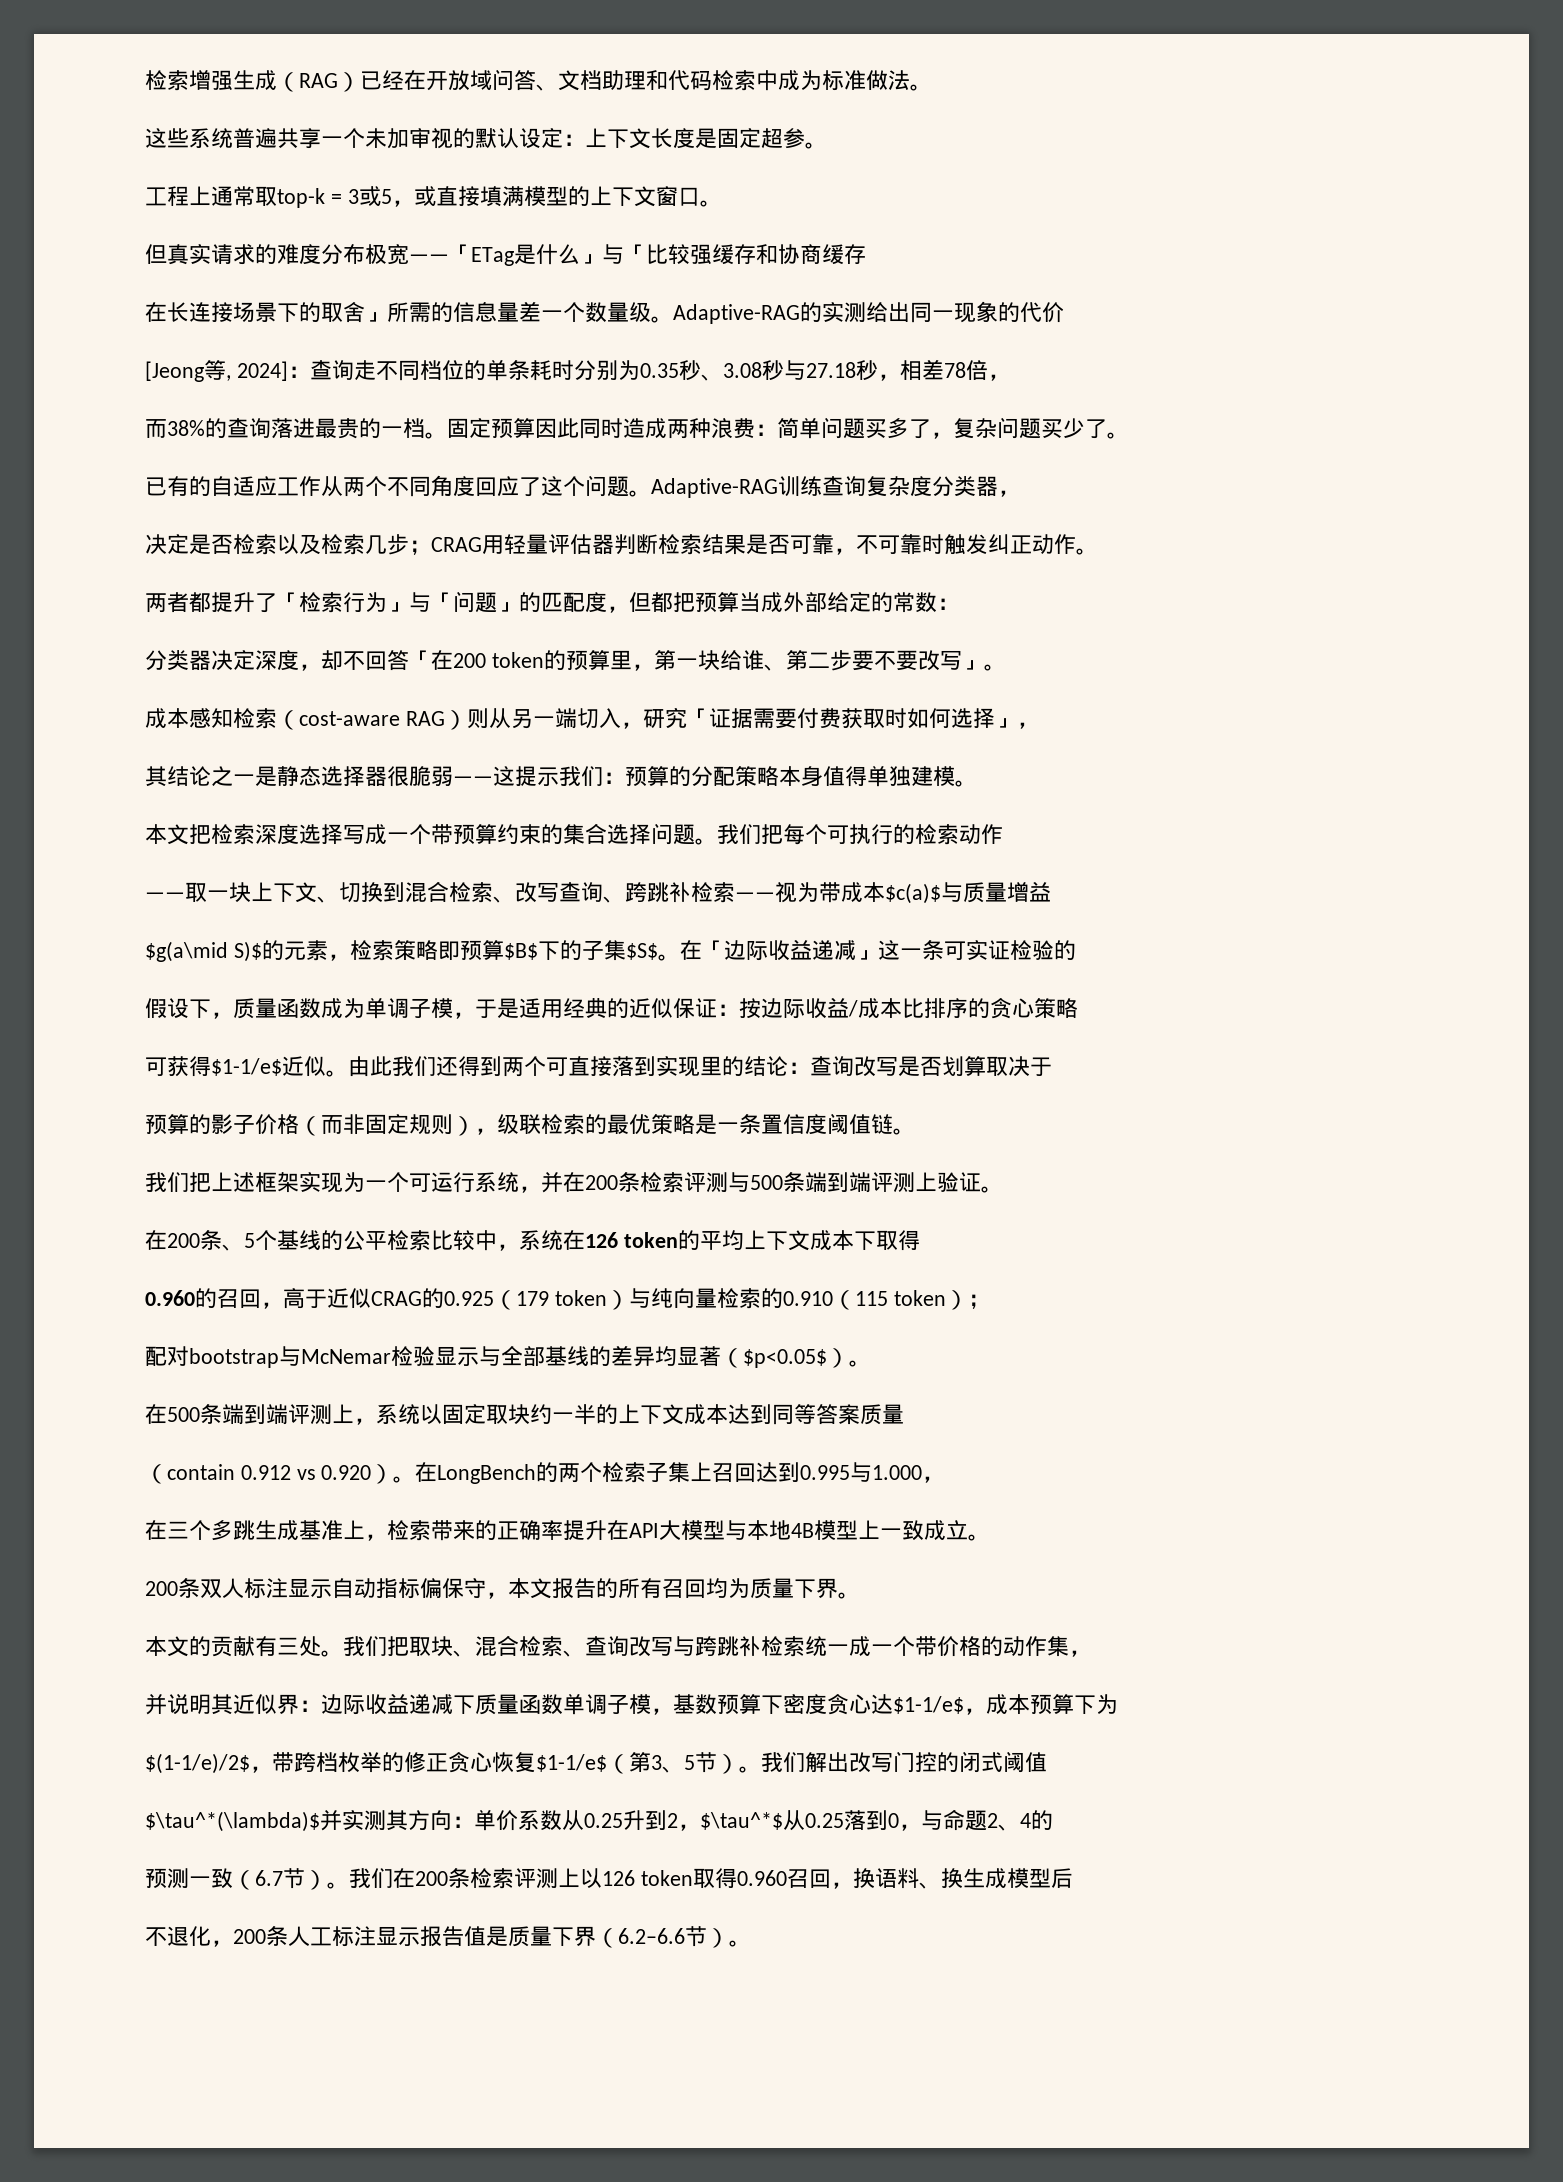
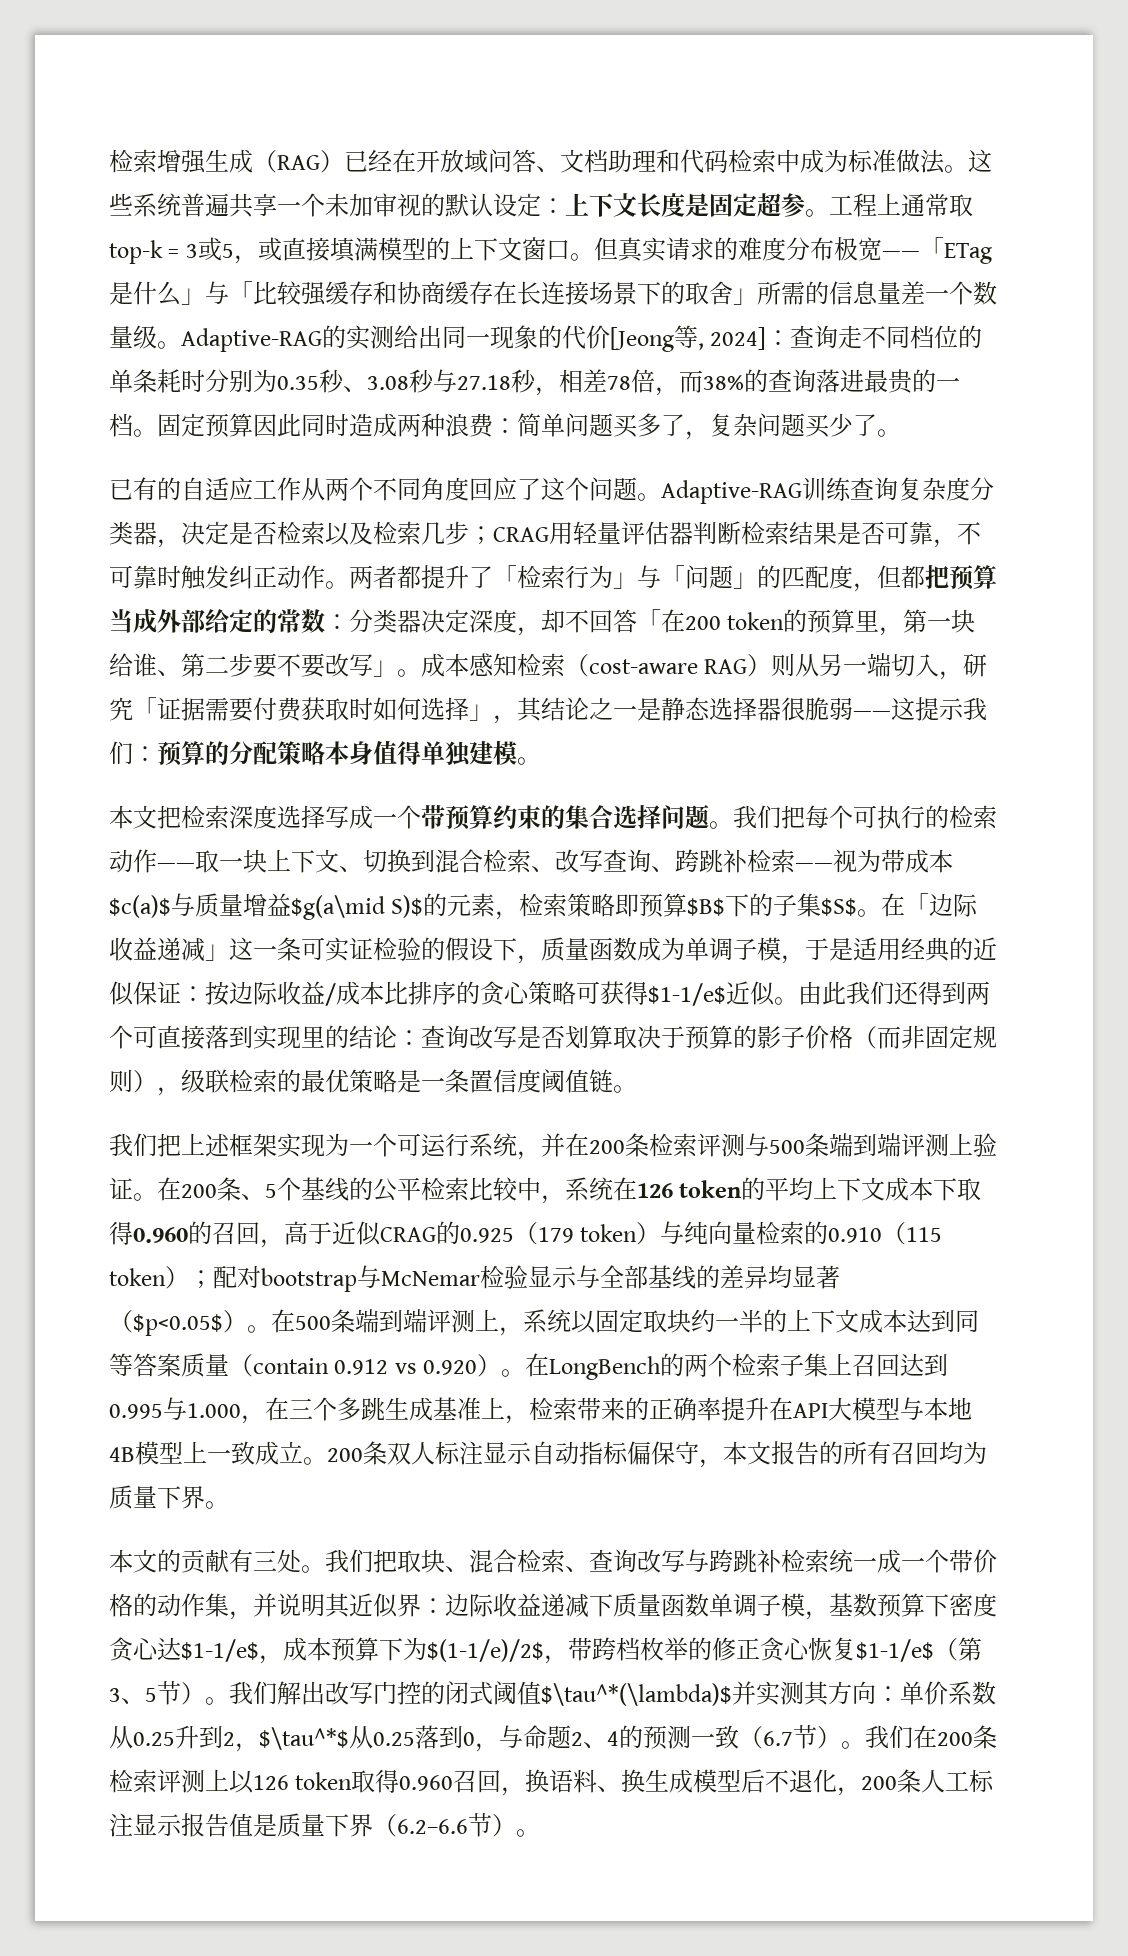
- 检索增强生成（RAG）已经在开放域问答、文档助理和代码检索中成为标准做法。
- 这些系统普遍共享一个未加审视的默认设定：
+ 检索增强生成（RAG）已经在开放域问答、文档助理和代码检索中成为标准做法。这些系统普遍共享一个未加审视的默认设定：
- 上下文长度是固定超参。
- 工程上通常取top-k = 3或5，或直接填满模型的上下文窗口。
- 但真实请求的难度分布极宽——「ETag是什么」与「比较强缓存和协商缓存
- 在长连接场景下的取舍」所需的信息量差一个数量级。
+ 上下文长度是固定超参。工程上通常取top-k = 3或5，或直接填满模型的上下文窗口。但真实请求的难度分布极宽——「ETag是什么」与「比较强缓存和协商缓存在长连接场景下的取舍」所需的信息量差一个数量级。
- Adaptive-RAG的实测给出同一现象的代价
- [Jeong等, 2024]：查询走不同档位的单条耗时分别为0.35秒、3.08秒与27.18秒，相差78倍，
- 而38%的查询落进最贵的一档。
+ Adaptive-RAG的实测给出同一现象的代价[Jeong等, 2024]：查询走不同档位的单条耗时分别为0.35秒、3.08秒与27.18秒，相差78倍，而38%的查询落进最贵的一档。
- Adaptive-RAG训练查询复杂度分类器，
- 决定是否检索以及检索几步；
+ Adaptive-RAG训练查询复杂度分类器，决定是否检索以及检索几步；
- CRAG用轻量评估器判断检索结果是否可靠，不可靠时触发纠正动作。
- 两者都提升了「检索行为」与「问题」的匹配度，但都把预算当成外部给定的常数：
- 分类器决定深度，却不回答「在200 token的预算里，第一块给谁、第二步要不要改写」。
- 成本感知检索（cost-aware RAG）则从另一端切入，研究「证据需要付费获取时如何选择」，
- 其结论之一是静态选择器很脆弱——这提示我们：
+ CRAG用轻量评估器判断检索结果是否可靠，不可靠时触发纠正动作。两者都提升了「检索行为」与「问题」的匹配度，但都把预算当成外部给定的常数：分类器决定深度，却不回答「在200 token的预算里，第一块给谁、第二步要不要改写」。成本感知检索（cost-aware RAG）则从另一端切入，研究「证据需要付费获取时如何选择」，其结论之一是静态选择器很脆弱——这提示我们：
- 我们把每个可执行的检索动作
- ——取一块上下文、切换到混合检索、改写查询、跨跳补检索——视为带成本$c(a)$与质量增益
- $g(a\mid S)$的元素，检索策略即预算$B$下的子集$S$。
+ 我们把每个可执行的检索动作——取一块上下文、切换到混合检索、改写查询、跨跳补检索——视为带成本$c(a)$与质量增益$g(a\mid S)$的元素，检索策略即预算$B$下的子集$S$。
- 在「边际收益递减」这一条可实证检验的
- 假设下，质量函数成为单调子模，于是适用经典的近似保证：按边际收益/成本比排序的贪心策略
- 可获得$1-1/e$近似。
+ 在「边际收益递减」这一条可实证检验的假设下，质量函数成为单调子模，于是适用经典的近似保证：按边际收益/成本比排序的贪心策略可获得$1-1/e$近似。
- 由此我们还得到两个可直接落到实现里的结论：查询改写是否划算取决于
- 预算的影子价格（而非固定规则），级联检索的最优策略是一条置信度阈值链。
+ 由此我们还得到两个可直接落到实现里的结论：查询改写是否划算取决于预算的影子价格（而非固定规则），级联检索的最优策略是一条置信度阈值链。
- 我们把上述框架实现为一个可运行系统，并在200条检索评测与500条端到端评测上验证。
- 在200条、5个基线的公平检索比较中，系统在126 token的平均上下文成本下取得
- 0.960的召回，高于近似CRAG的0.925（179 token）与纯向量检索的0.910（115 token）；
- 配对bootstrap与McNemar检验显示与全部基线的差异均显著（$p<0.05$）。
- 在500条端到端评测上，系统以固定取块约一半的上下文成本达到同等答案质量
- （contain 0.912 vs 0.920）。
+ 我们把上述框架实现为一个可运行系统，并在200条检索评测与500条端到端评测上验证。在200条、5个基线的公平检索比较中，系统在126 token的平均上下文成本下取得0.960的召回，高于近似CRAG的0.925（179 token）与纯向量检索的0.910（115 token）；配对bootstrap与McNemar检验显示与全部基线的差异均显著（$p<0.05$）。在500条端到端评测上，系统以固定取块约一半的上下文成本达到同等答案质量（contain 0.912 vs 0.920）。
- 在LongBench的两个检索子集上召回达到0.995与1.000，
- 在三个多跳生成基准上，检索带来的正确率提升在API大模型与本地4B模型上一致成立。
- 200条双人标注显示自动指标偏保守，本文报告的所有召回均为质量下界。
+ 在LongBench的两个检索子集上召回达到0.995与1.000，在三个多跳生成基准上，检索带来的正确率提升在API大模型与本地4B模型上一致成立。200条双人标注显示自动指标偏保守，本文报告的所有召回均为质量下界。
- 我们把取块、混合检索、查询改写与跨跳补检索统一成一个带价格的动作集，
- 并说明其近似界：边际收益递减下质量函数单调子模，基数预算下密度贪心达$1-1/e$，成本预算下为
- $(1-1/e)/2$，带跨档枚举的修正贪心恢复$1-1/e$（第3、5节）。
+ 我们把取块、混合检索、查询改写与跨跳补检索统一成一个带价格的动作集，并说明其近似界：边际收益递减下质量函数单调子模，基数预算下密度贪心达$1-1/e$，成本预算下为$(1-1/e)/2$，带跨档枚举的修正贪心恢复$1-1/e$（第3、5节）。
- 我们解出改写门控的闭式阈值
- $\tau^*(\lambda)$并实测其方向：单价系数从0.25升到2，$\tau^*$从0.25落到0，与命题2、4的
- 预测一致（6.7节）。
+ 我们解出改写门控的闭式阈值$\tau^*(\lambda)$并实测其方向：单价系数从0.25升到2，$\tau^*$从0.25落到0，与命题2、4的预测一致（6.7节）。
- 我们在200条检索评测上以126 token取得0.960召回，换语料、换生成模型后
- 不退化，200条人工标注显示报告值是质量下界（6.2–6.6节）。
+ 我们在200条检索评测上以126 token取得0.960召回，换语料、换生成模型后不退化，200条人工标注显示报告值是质量下界（6.2–6.6节）。

